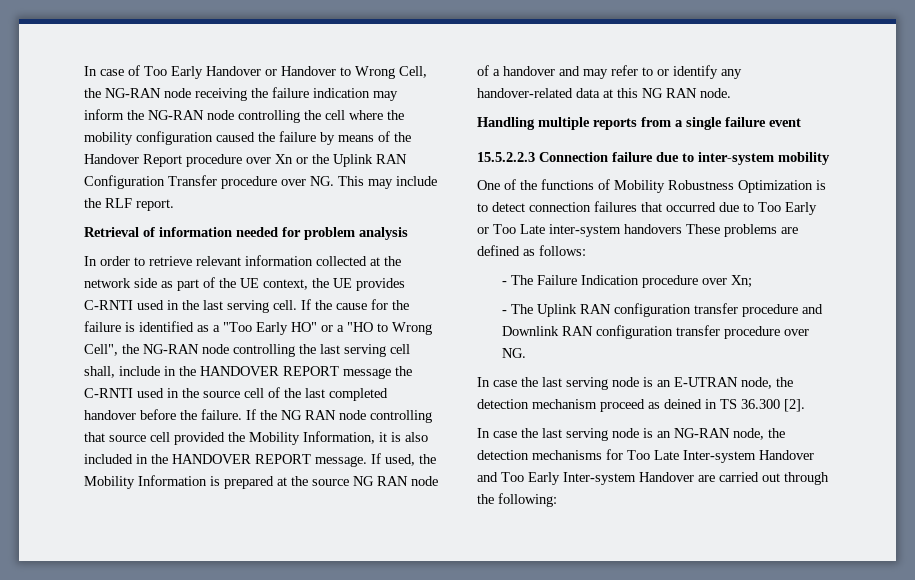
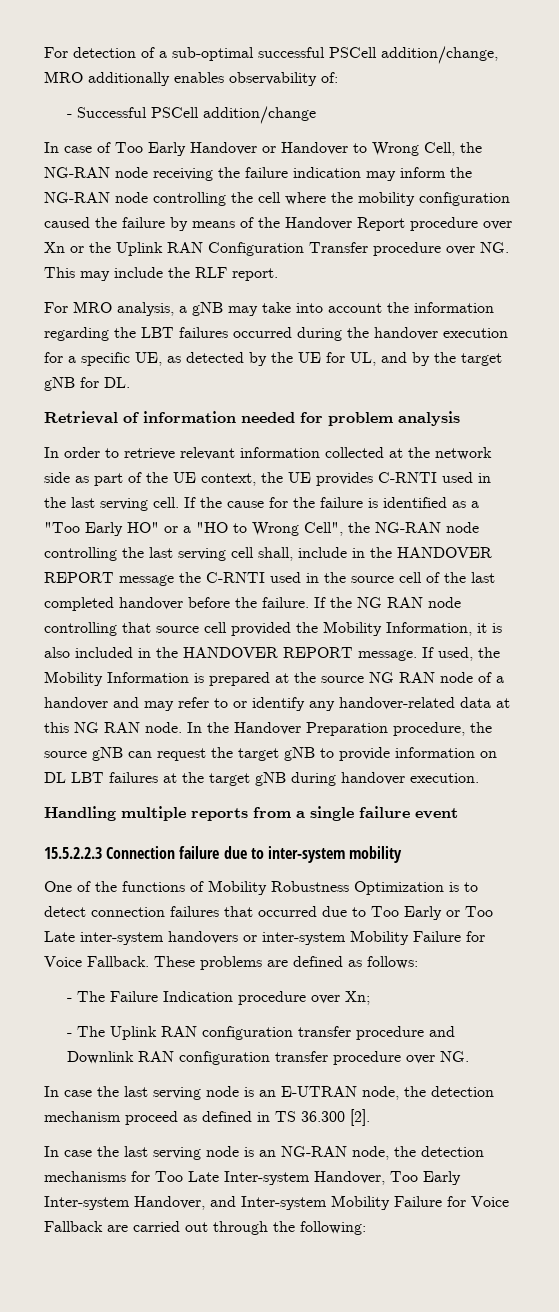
+ For detection of a sub-optimal successful PSCell addition/change, MRO additionally enables observability of:
+ - Successful PSCell addition/change
+ For MRO analysis, a gNB may take into account the information regarding the LBT failures occurred during the handover execution for a specific UE, as detected by the UE for UL, and by the target gNB for DL.
+ In the Handover Preparation procedure, the source gNB can request the target gNB to provide information on DL LBT failures at the target gNB during handover execution.
- One of the functions of Mobility Robustness Optimization is to detect connection failures that occurred due to Too Early or Too Late inter-system handovers These problems are defined as follows:
+ One of the functions of Mobility Robustness Optimization is to detect connection failures that occurred due to Too Early or Too Late inter-system handovers or inter-system Mobility Failure for Voice Fallback. These problems are defined as follows:
- In case the last serving node is an E-UTRAN node, the detection mechanism proceed as deined in TS 36.300 [2].
+ In case the last serving node is an E-UTRAN node, the detection mechanism proceed as defined in TS 36.300 [2].
- In case the last serving node is an NG-RAN node, the detection mechanisms for Too Late Inter-system Handover and Too Early Inter-system Handover are carried out through the following:
+ In case the last serving node is an NG-RAN node, the detection mechanisms for Too Late Inter-system Handover, Too Early Inter-system Handover, and Inter-system Mobility Failure for Voice Fallback are carried out through the following:

